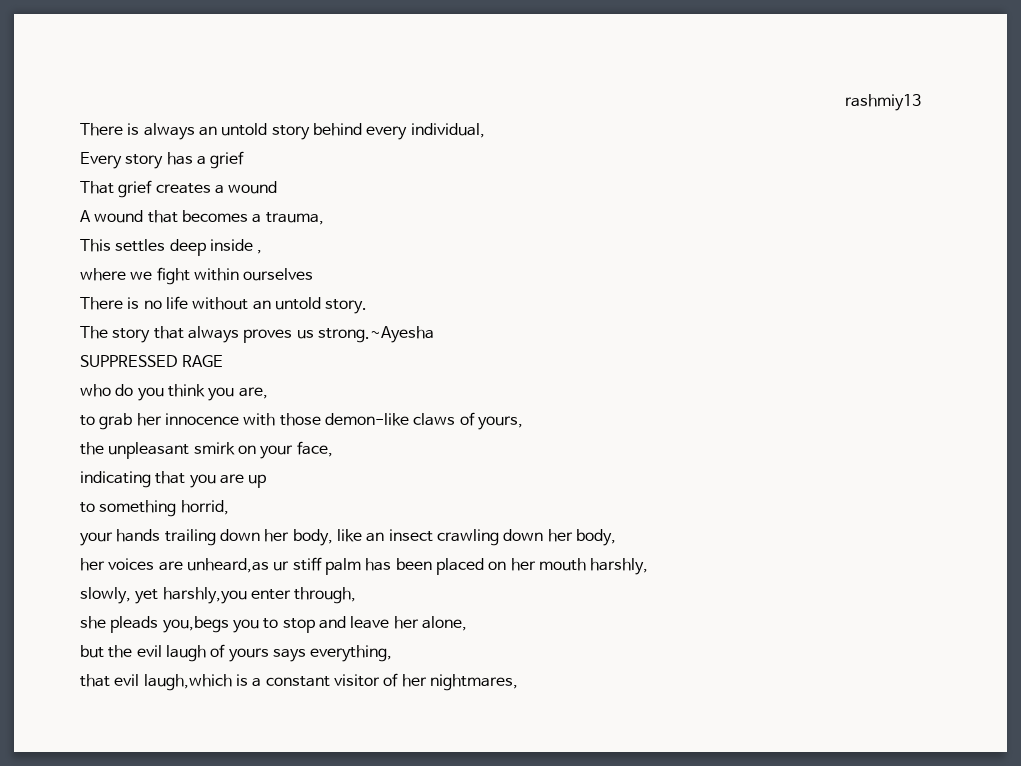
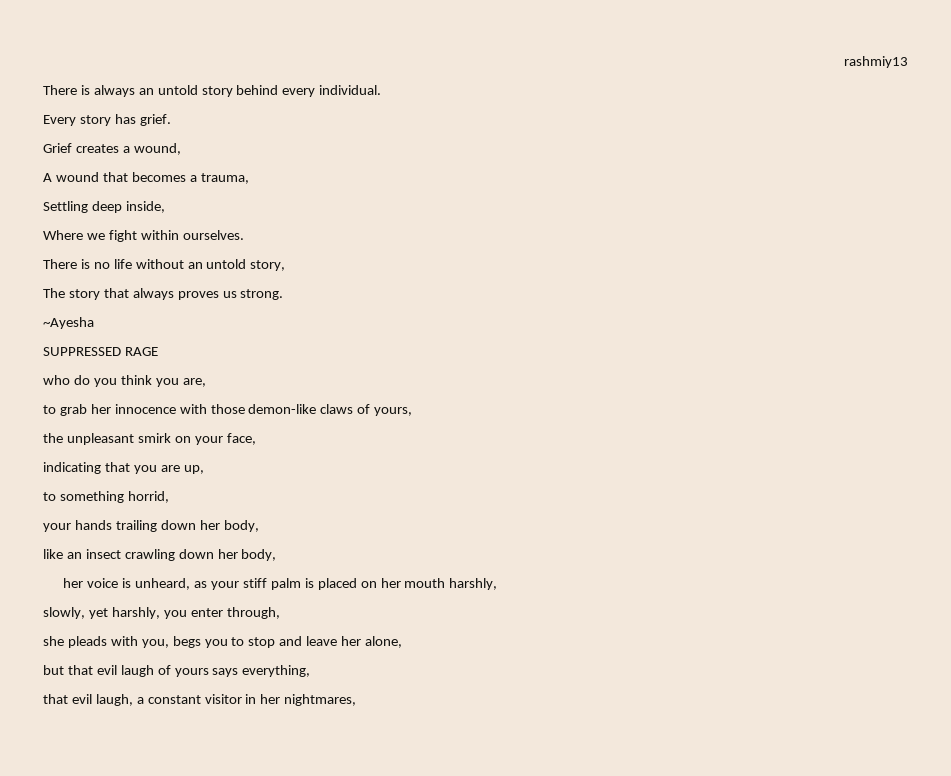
- There is always an untold story behind every individual,
+ There is always an untold story behind every individual.
- Every story has a grief
- That grief creates a wound
+ Every story has grief.
+ Grief creates a wound,
- This settles deep inside ,
- where we fight within ourselves
+ Settling deep inside,
+ Where we fight within ourselves.
- There is no life without an untold story.
+ There is no life without an untold story,
- The story that always proves us strong.~Ayesha
+ The story that always proves us strong.
+ ~Ayesha
- indicating that you are up
+ indicating that you are up,
- your hands trailing down her body, like an insect crawling down her body,
+ your hands trailing down her body,
+ like an insect crawling down her body,
- her voices are unheard,as ur stiff palm has been placed on her mouth harshly,
+ her voice is unheard, as your stiff palm is placed on her mouth harshly,
- slowly, yet harshly,you enter through,
+ slowly, yet harshly, you enter through,
- she pleads you,begs you to stop and leave her alone,
+ she pleads with you, begs you to stop and leave her alone,
- but the evil laugh of yours says everything,
+ but that evil laugh of yours says everything,
- that evil laugh,which is a constant visitor of her nightmares,
+ that evil laugh, a constant visitor in her nightmares,

